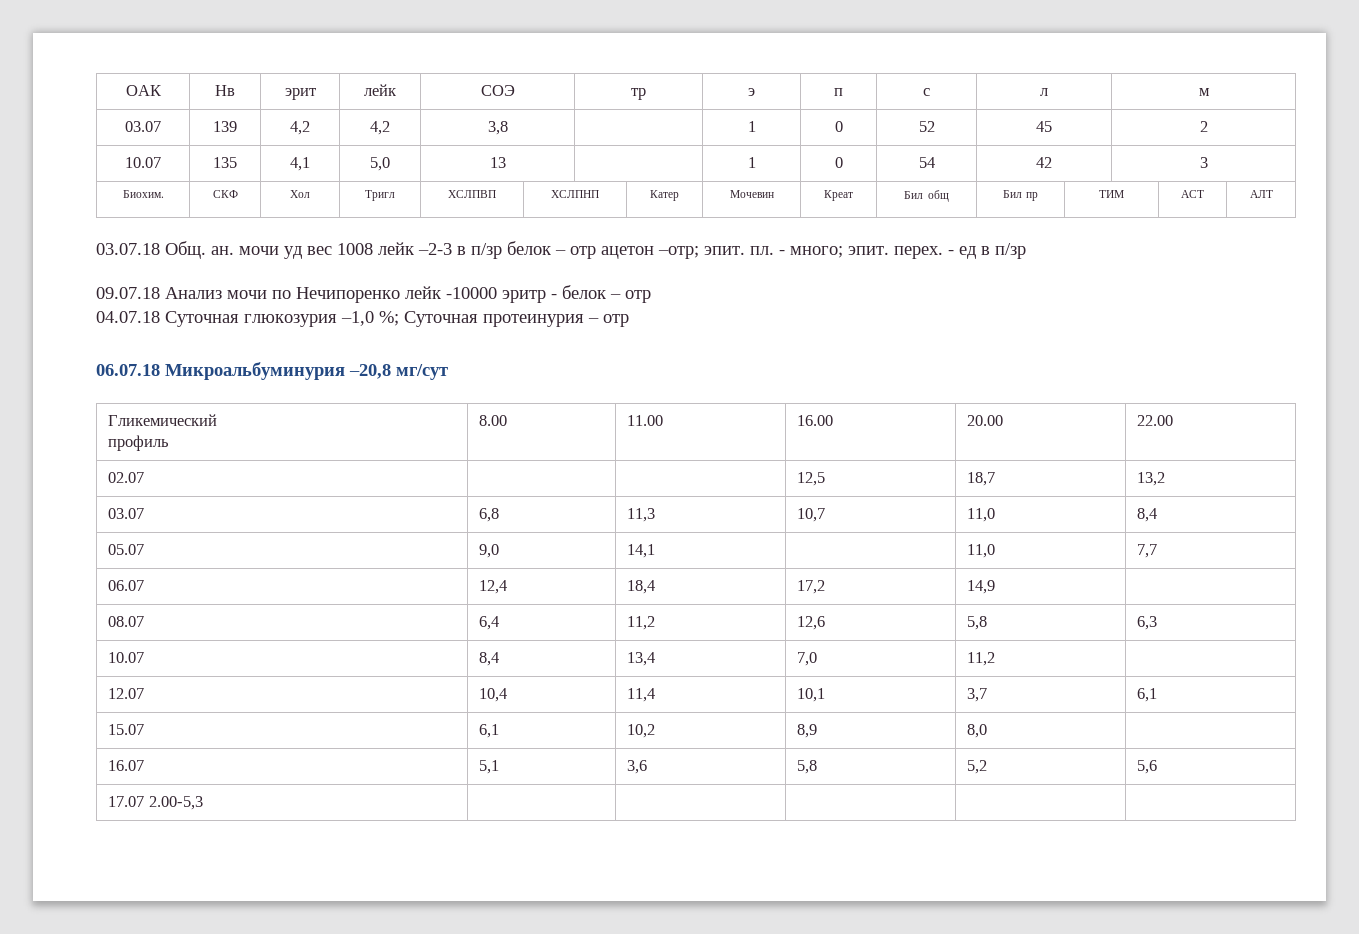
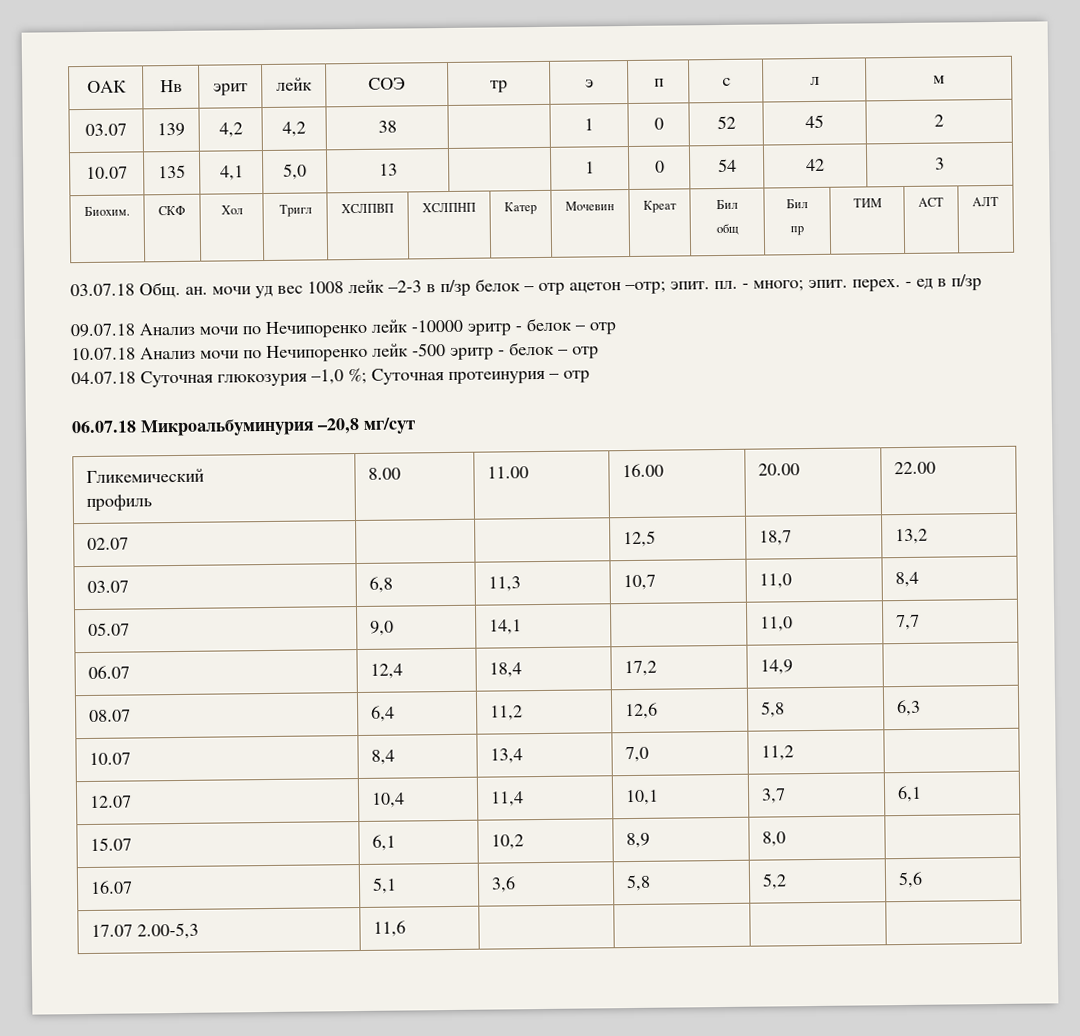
- 03.07 | 139 | 4,2 | 4,2 | 3,8 | | 1 | 0 | 52 | 45 | 2
+ 03.07 | 139 | 4,2 | 4,2 | 38 | | 1 | 0 | 52 | 45 | 2
+ 10.07.18 Анализ мочи по Нечипоренко лейк -500 эритр - белок – отр
- 17.07 2.00-5,3 | | | | |
+ 17.07 2.00-5,3 | 11,6 | | | |

